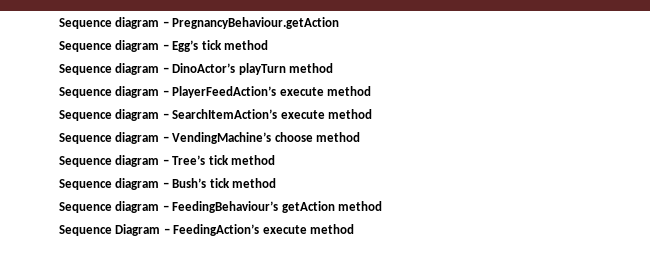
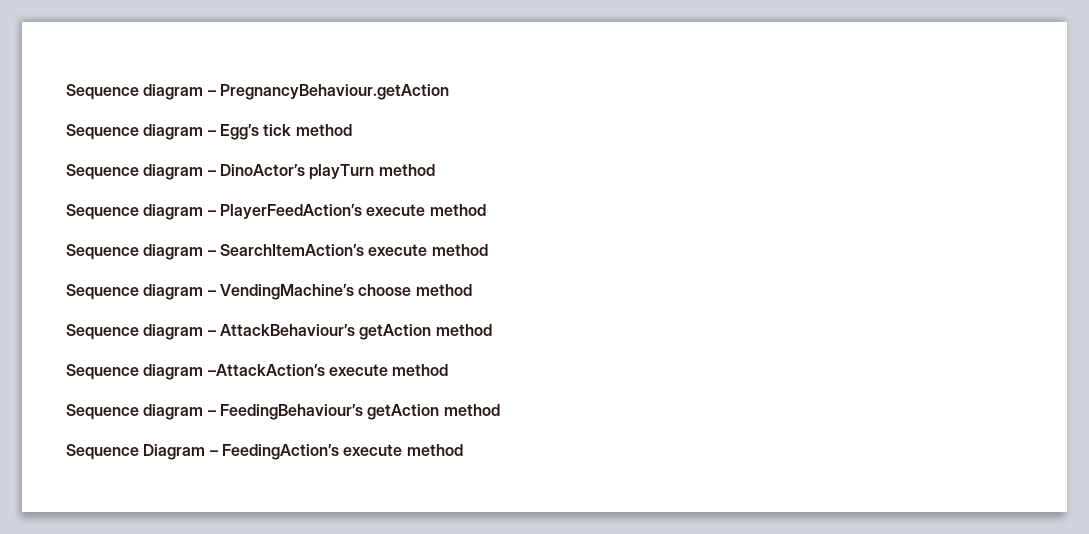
- Sequence diagram – Tree’s tick method
- Sequence diagram – Bush’s tick method
+ Sequence diagram – AttackBehaviour’s getAction method
+ Sequence diagram –AttackAction’s execute method

